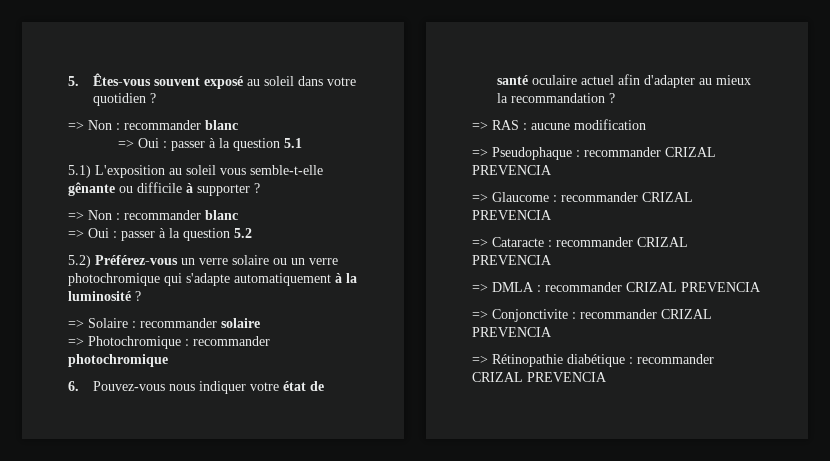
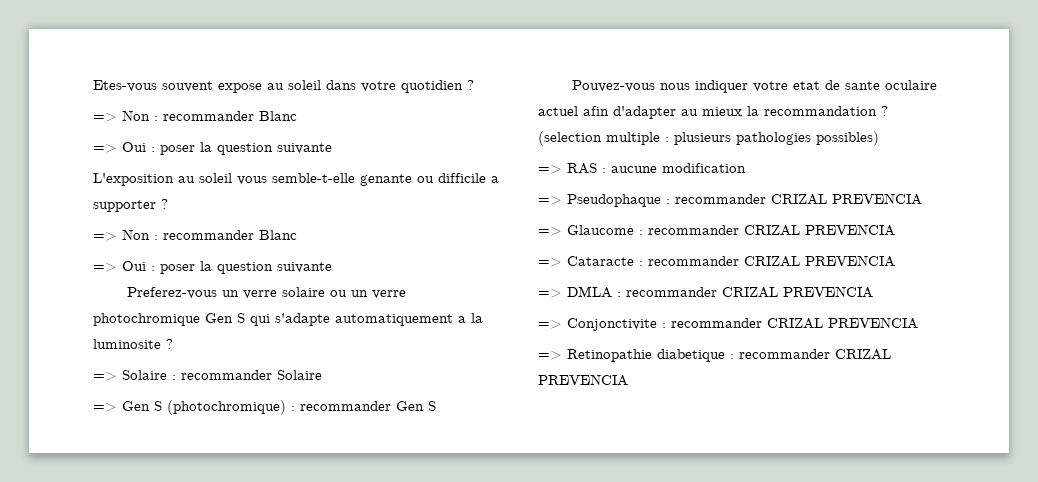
- 5. Êtes-vous souvent exposé au soleil dans votre quotidien ?
- => Non : recommander blanc
- => Oui : passer à la question 5.1
- 5.1) L'exposition au soleil vous semble-t-elle gênante ou difficile à supporter ?
- => Non : recommander blanc
- => Oui : passer à la question 5.2
- 5.2) Préférez-vous un verre solaire ou un verre photochromique qui s'adapte automatiquement à la luminosité ?
+ Etes-vous souvent expose au soleil dans votre quotidien ?
+ => Non : recommander Blanc
+ => Oui : poser la question suivante
+ L'exposition au soleil vous semble-t-elle genante ou difficile a supporter ?
+ => Non : recommander Blanc
+ => Oui : poser la question suivante
+ Preferez-vous un verre solaire ou un verre photochromique Gen S qui s'adapte automatiquement a la luminosite ?
- => Solaire : recommander solaire
- => Photochromique : recommander photochromique
- 6. Pouvez-vous nous indiquer votre état de santé oculaire actuel afin d'adapter au mieux la recommandation ?
+ => Solaire : recommander Solaire
+ => Gen S (photochromique) : recommander Gen S
+ Pouvez-vous nous indiquer votre etat de sante oculaire actuel afin d'adapter au mieux la recommandation ? (selection multiple : plusieurs pathologies possibles)
- => Rétinopathie diabétique : recommander CRIZAL PREVENCIA
+ => Retinopathie diabetique : recommander CRIZAL PREVENCIA

